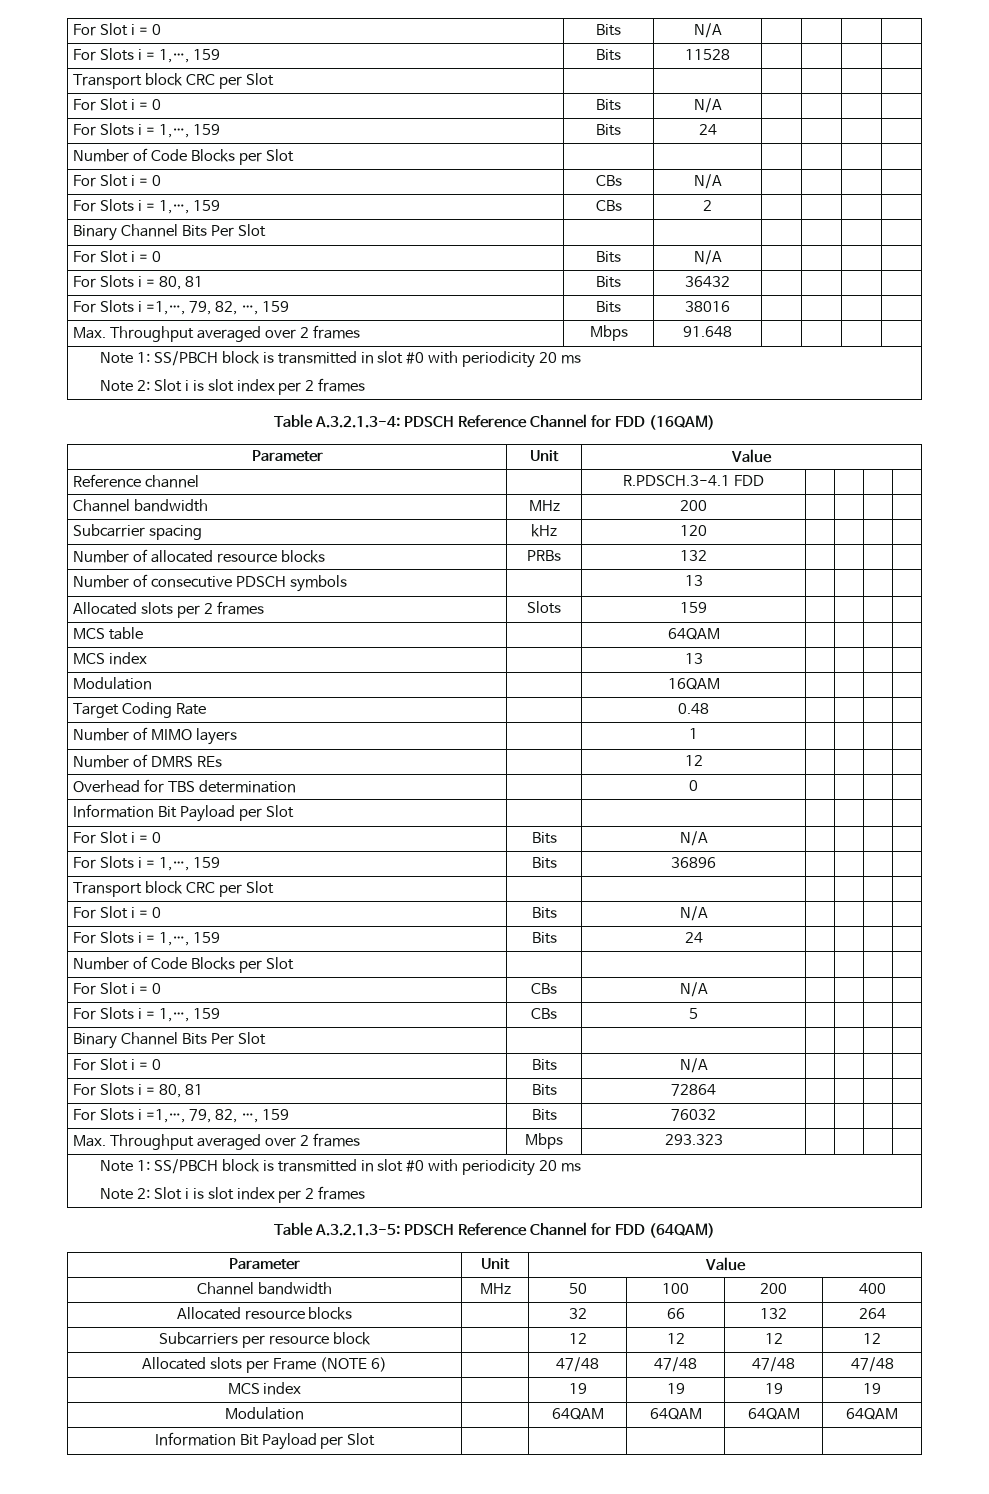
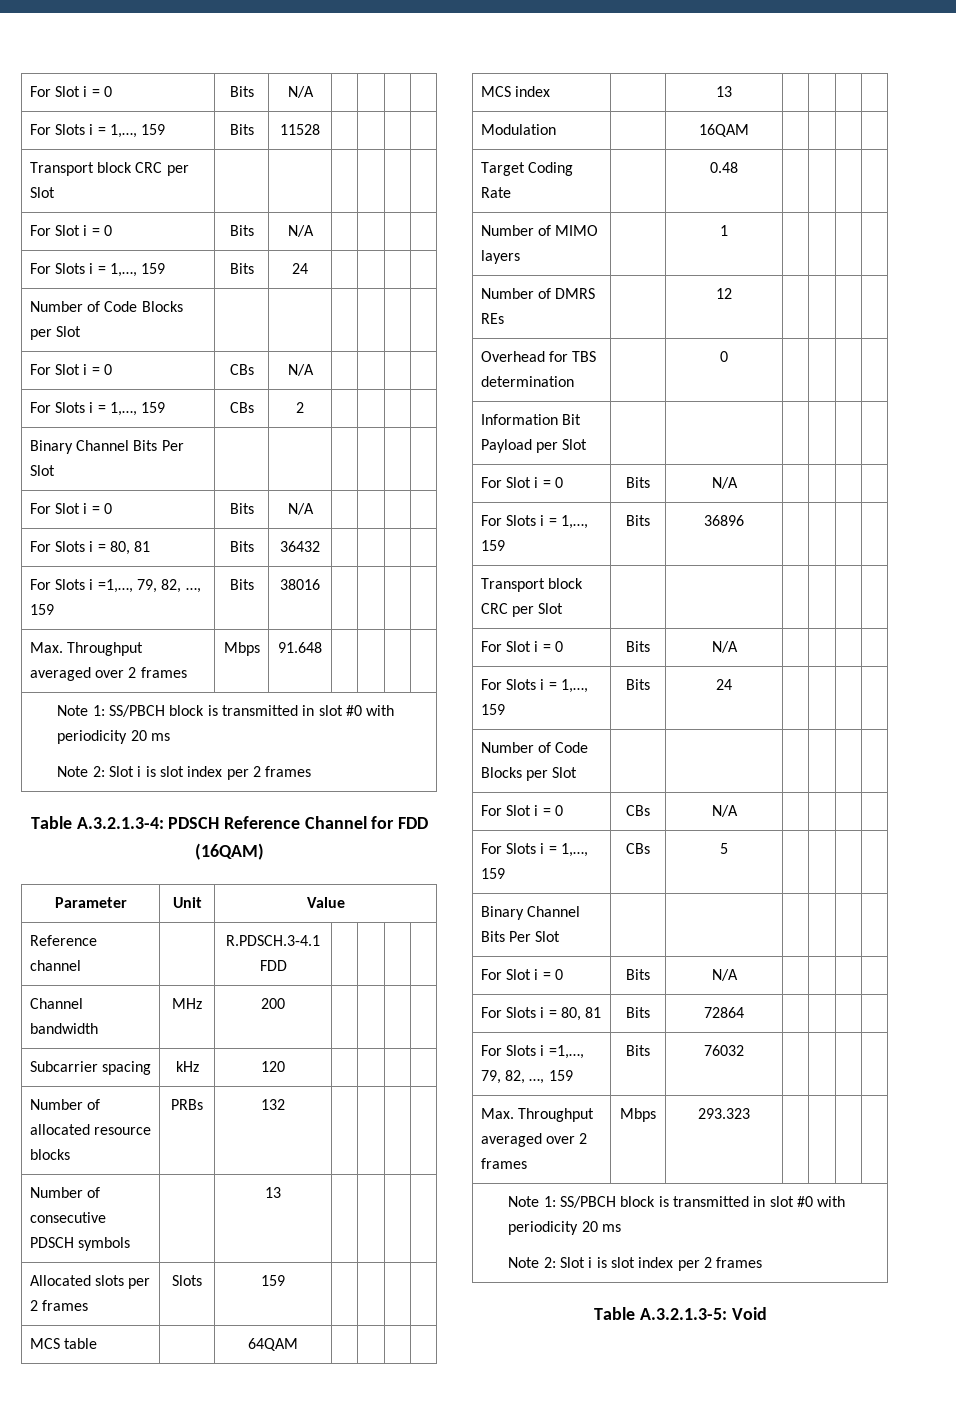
- Table A.3.2.1.3-5: PDSCH Reference Channel for FDD (64QAM)
- Parameter | Unit | Value
- Channel bandwidth | MHz | 50 | 100 | 200 | 400
- Allocated resource blocks | | 32 | 66 | 132 | 264
- Subcarriers per resource block | | 12 | 12 | 12 | 12
- Allocated slots per Frame (NOTE 6) | | 47/48 | 47/48 | 47/48 | 47/48
- MCS index | | 19 | 19 | 19 | 19
- Modulation | | 64QAM | 64QAM | 64QAM | 64QAM
- Information Bit Payload per Slot | | | | |
+ Table A.3.2.1.3-5: Void

